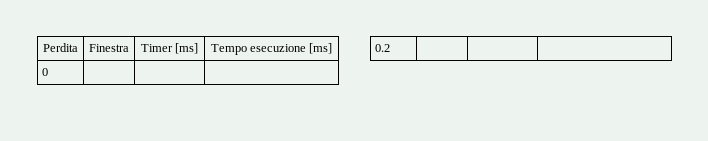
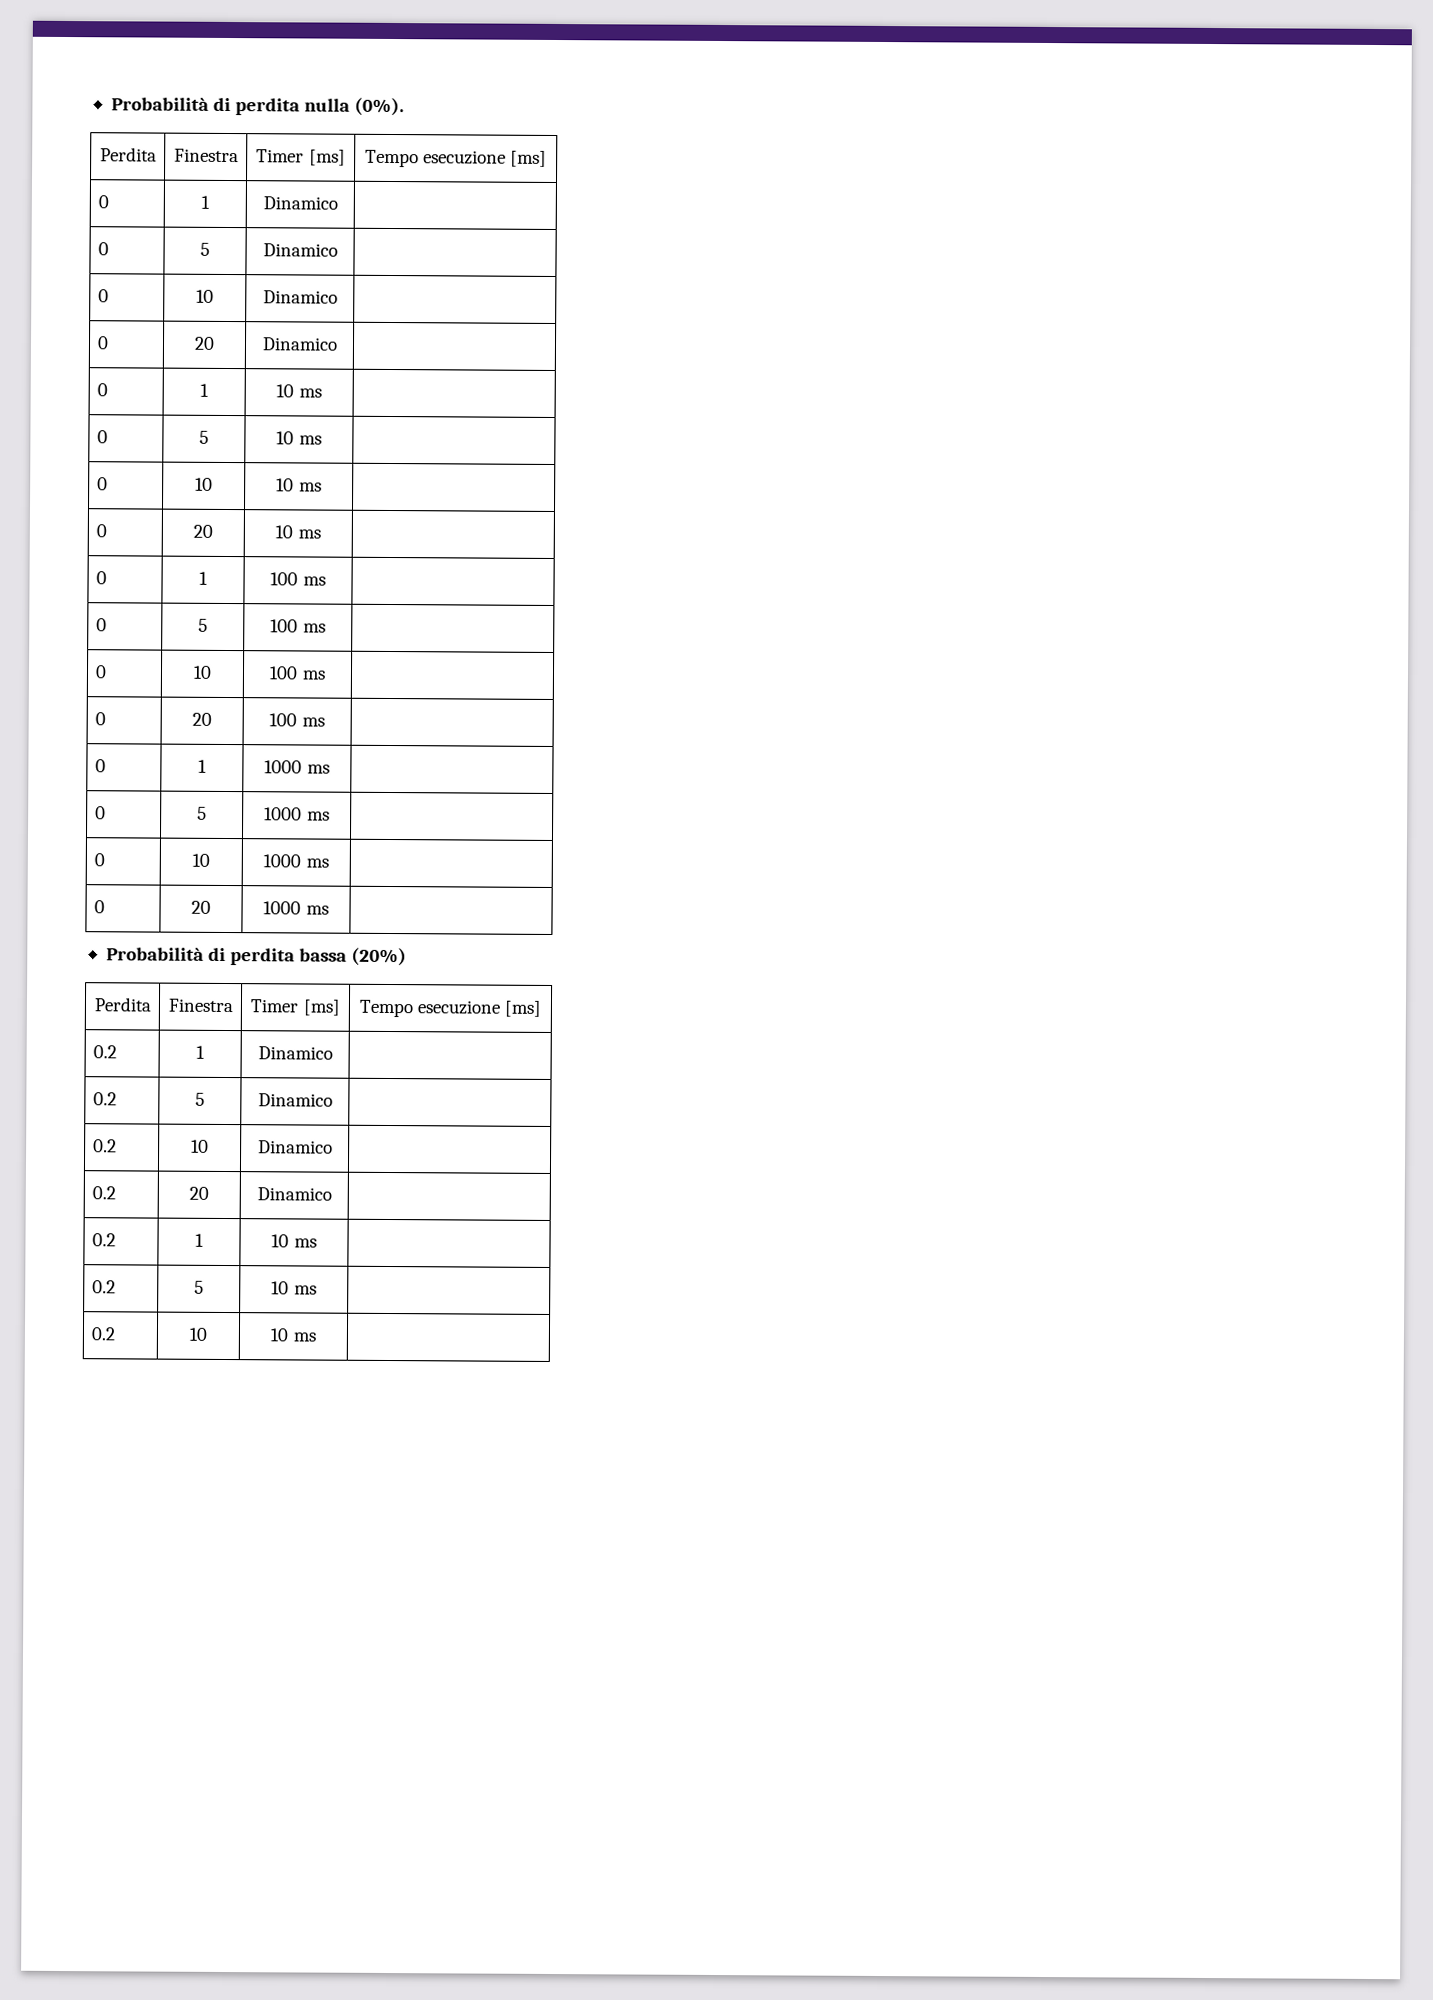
+ Probabilità di perdita nulla (0%).
- 0 | | |
- 0.2 | | |
+ 0 | 1 | Dinamico |
+ 0 | 5 | Dinamico |
+ 0 | 10 | Dinamico |
+ 0 | 20 | Dinamico |
+ 0 | 1 | 10 ms |
+ 0 | 5 | 10 ms |
+ 0 | 10 | 10 ms |
+ 0 | 20 | 10 ms |
+ 0 | 1 | 100 ms |
+ 0 | 5 | 100 ms |
+ 0 | 10 | 100 ms |
+ 0 | 20 | 100 ms |
+ 0 | 1 | 1000 ms |
+ 0 | 5 | 1000 ms |
+ 0 | 10 | 1000 ms |
+ 0 | 20 | 1000 ms |
+ Probabilità di perdita bassa (20%)
+ Perdita | Finestra | Timer [ms] | Tempo esecuzione [ms]
+ 0.2 | 1 | Dinamico |
+ 0.2 | 5 | Dinamico |
+ 0.2 | 10 | Dinamico |
+ 0.2 | 20 | Dinamico |
+ 0.2 | 1 | 10 ms |
+ 0.2 | 5 | 10 ms |
+ 0.2 | 10 | 10 ms |

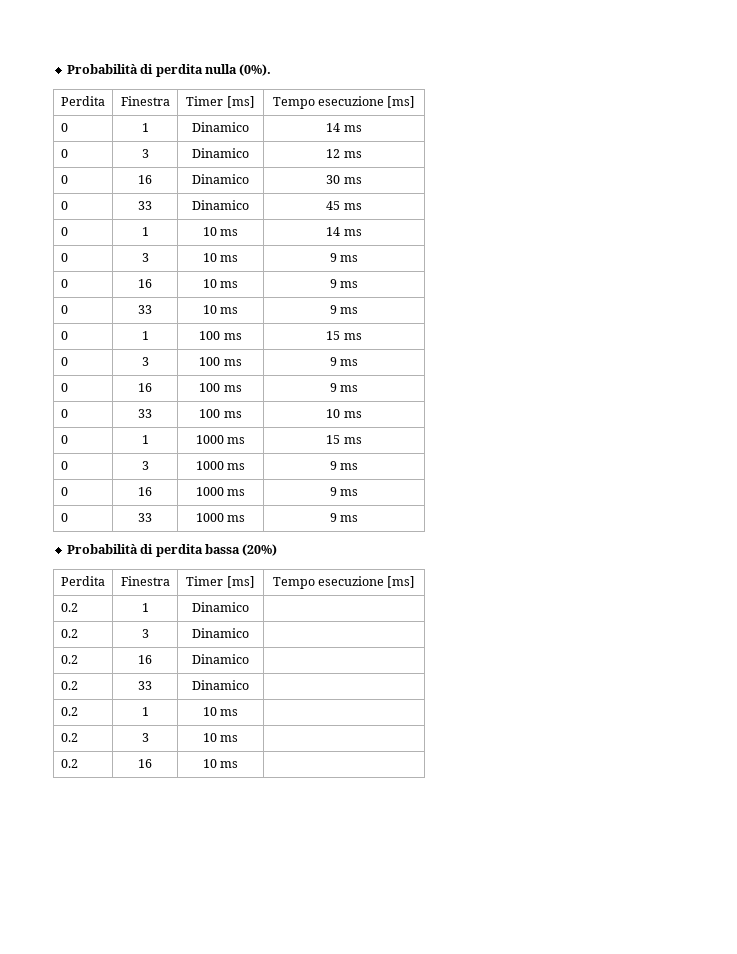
- 0 | 1 | Dinamico |
- 0 | 5 | Dinamico |
- 0 | 10 | Dinamico |
- 0 | 20 | Dinamico |
+ 0 | 1 | Dinamico | 14 ms
+ 0 | 3 | Dinamico | 12 ms
+ 0 | 16 | Dinamico | 30 ms
+ 0 | 33 | Dinamico | 45 ms
- 0 | 1 | 10 ms |
- 0 | 5 | 10 ms |
- 0 | 10 | 10 ms |
- 0 | 20 | 10 ms |
+ 0 | 1 | 10 ms | 14 ms
+ 0 | 3 | 10 ms | 9 ms
+ 0 | 16 | 10 ms | 9 ms
+ 0 | 33 | 10 ms | 9 ms
- 0 | 1 | 100 ms |
- 0 | 5 | 100 ms |
- 0 | 10 | 100 ms |
- 0 | 20 | 100 ms |
+ 0 | 1 | 100 ms | 15 ms
+ 0 | 3 | 100 ms | 9 ms
+ 0 | 16 | 100 ms | 9 ms
+ 0 | 33 | 100 ms | 10 ms
- 0 | 1 | 1000 ms |
- 0 | 5 | 1000 ms |
- 0 | 10 | 1000 ms |
- 0 | 20 | 1000 ms |
+ 0 | 1 | 1000 ms | 15 ms
+ 0 | 3 | 1000 ms | 9 ms
+ 0 | 16 | 1000 ms | 9 ms
+ 0 | 33 | 1000 ms | 9 ms
- 0.2 | 5 | Dinamico |
- 0.2 | 10 | Dinamico |
- 0.2 | 20 | Dinamico |
+ 0.2 | 3 | Dinamico |
+ 0.2 | 16 | Dinamico |
+ 0.2 | 33 | Dinamico |
- 0.2 | 5 | 10 ms |
- 0.2 | 10 | 10 ms |
+ 0.2 | 3 | 10 ms |
+ 0.2 | 16 | 10 ms |

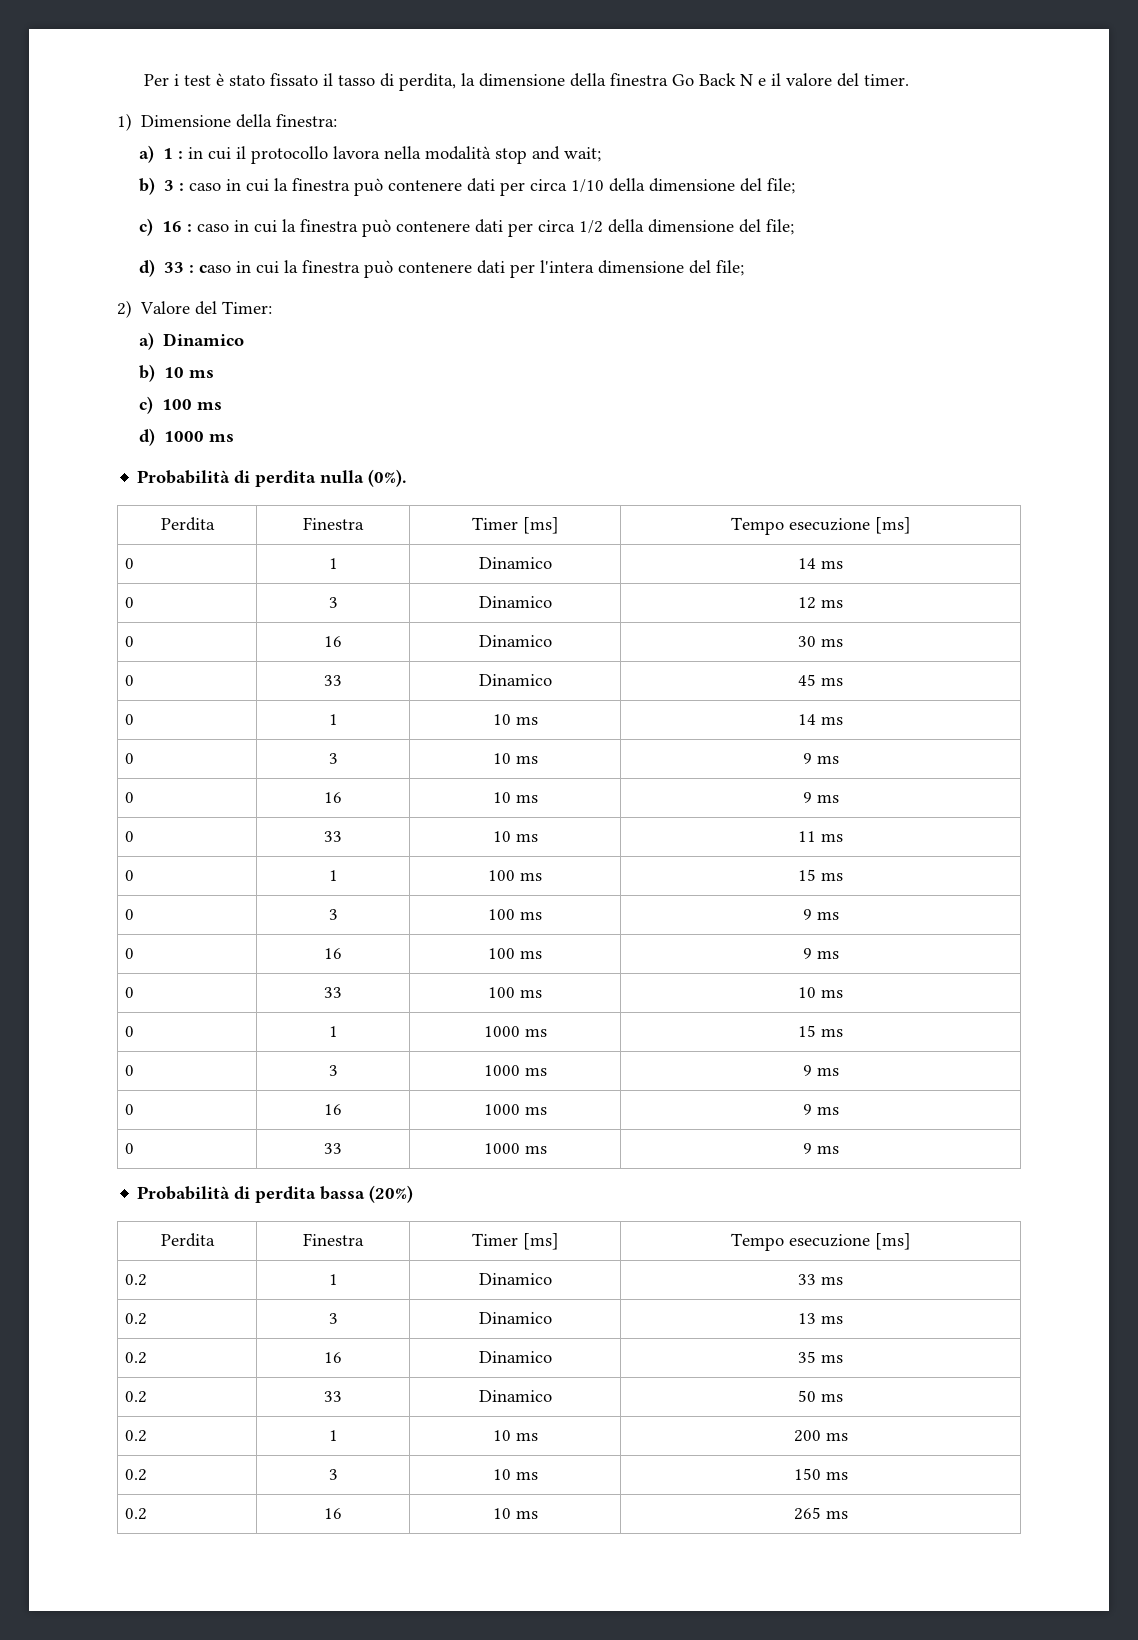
+ Per i test è stato fissato il tasso di perdita, la dimensione della finestra Go Back N e il valore del timer.
+ 1) Dimensione della finestra:
+ a) 1 : in cui il protocollo lavora nella modalità stop and wait;
+ b) 3 : caso in cui la finestra può contenere dati per circa 1/10 della dimensione del file;
+ c) 16 : caso in cui la finestra può contenere dati per circa 1/2 della dimensione del file;
+ d) 33 : caso in cui la finestra può contenere dati per l'intera dimensione del file;
+ 2) Valore del Timer:
+ a) Dinamico
+ b) 10 ms
+ c) 100 ms
+ d) 1000 ms
- 0 | 33 | 10 ms | 9 ms
+ 0 | 33 | 10 ms | 11 ms
- 0.2 | 1 | Dinamico |
+ 0.2 | 1 | Dinamico | 33 ms
- 0.2 | 3 | Dinamico |
+ 0.2 | 3 | Dinamico | 13 ms
- 0.2 | 16 | Dinamico |
+ 0.2 | 16 | Dinamico | 35 ms
- 0.2 | 33 | Dinamico |
+ 0.2 | 33 | Dinamico | 50 ms
- 0.2 | 1 | 10 ms |
+ 0.2 | 1 | 10 ms | 200 ms
- 0.2 | 3 | 10 ms |
+ 0.2 | 3 | 10 ms | 150 ms
- 0.2 | 16 | 10 ms |
+ 0.2 | 16 | 10 ms | 265 ms

